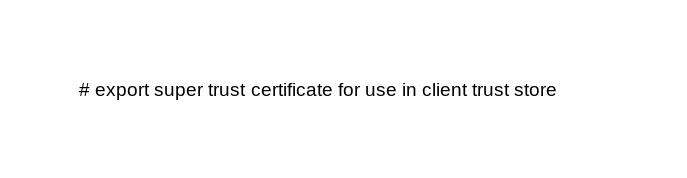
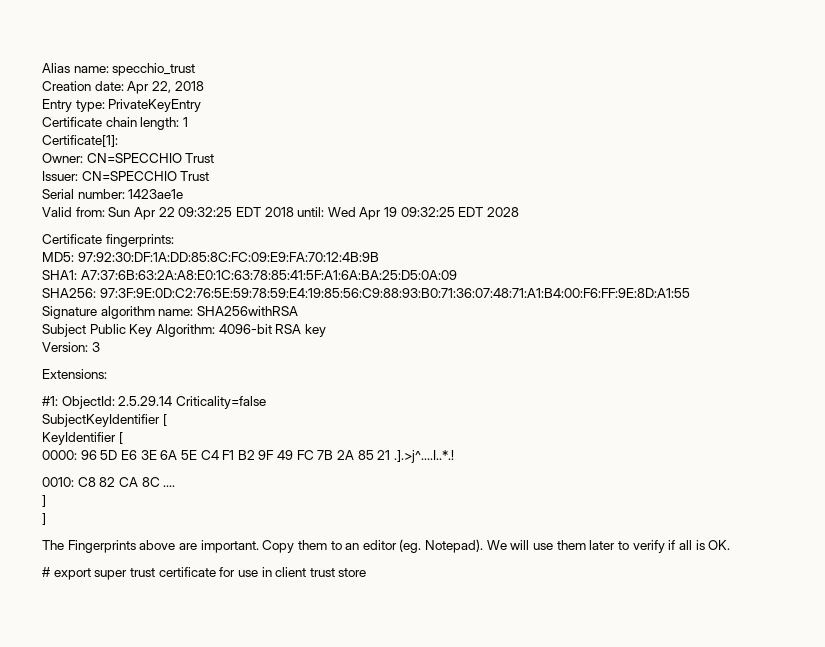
+ Alias name: specchio_trust
+ Creation date: Apr 22, 2018
+ Entry type: PrivateKeyEntry
+ Certificate chain length: 1
+ Certificate[1]:
+ Owner: CN=SPECCHIO Trust
+ Issuer: CN=SPECCHIO Trust
+ Serial number: 1423ae1e
+ Valid from: Sun Apr 22 09:32:25 EDT 2018 until: Wed Apr 19 09:32:25 EDT 2028
+ Certificate fingerprints:
+ MD5: 97:92:30:DF:1A:DD:85:8C:FC:09:E9:FA:70:12:4B:9B
+ SHA1: A7:37:6B:63:2A:A8:E0:1C:63:78:85:41:5F:A1:6A:BA:25:D5:0A:09
+ SHA256: 97:3F:9E:0D:C2:76:5E:59:78:59:E4:19:85:56:C9:88:93:B0:71:36:07:48:71:A1:B4:00:F6:FF:9E:8D:A1:55
+ Signature algorithm name: SHA256withRSA
+ Subject Public Key Algorithm: 4096-bit RSA key
+ Version: 3
+ Extensions:
+ #1: ObjectId: 2.5.29.14 Criticality=false
+ SubjectKeyIdentifier [
+ KeyIdentifier [
+ 0000: 96 5D E6 3E 6A 5E C4 F1 B2 9F 49 FC 7B 2A 85 21 .].>j^....I..*.!
+ 0010: C8 82 CA 8C ....
+ ]
+ ]
+ The Fingerprints above are important. Copy them to an editor (eg. Notepad). We will use them later to verify if all is OK.

